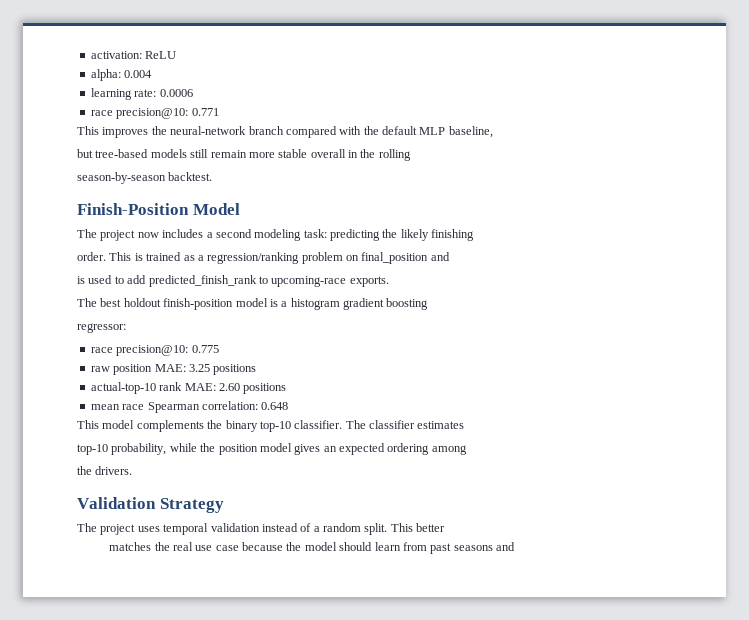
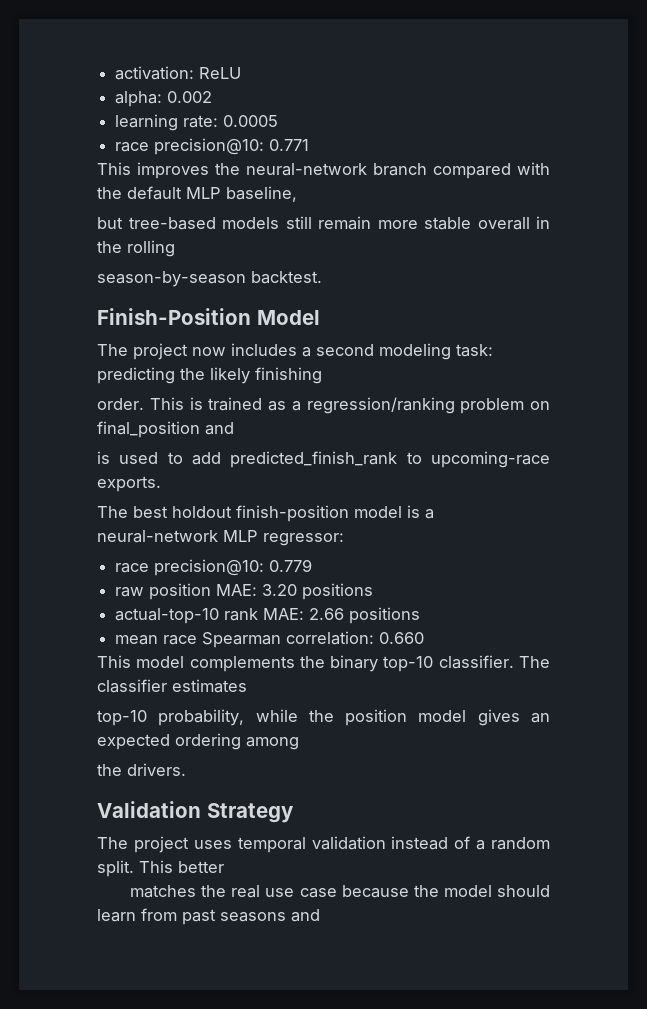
- alpha: 0.004
+ alpha: 0.002
- learning rate: 0.0006
+ learning rate: 0.0005
- The best holdout finish-position model is a histogram gradient boosting
- regressor:
+ The best holdout finish-position model is a neural-network MLP regressor:
- race precision@10: 0.775
+ race precision@10: 0.779
- raw position MAE: 3.25 positions
+ raw position MAE: 3.20 positions
- actual-top-10 rank MAE: 2.60 positions
+ actual-top-10 rank MAE: 2.66 positions
- mean race Spearman correlation: 0.648
+ mean race Spearman correlation: 0.660

